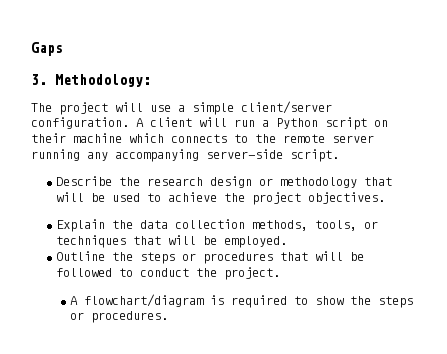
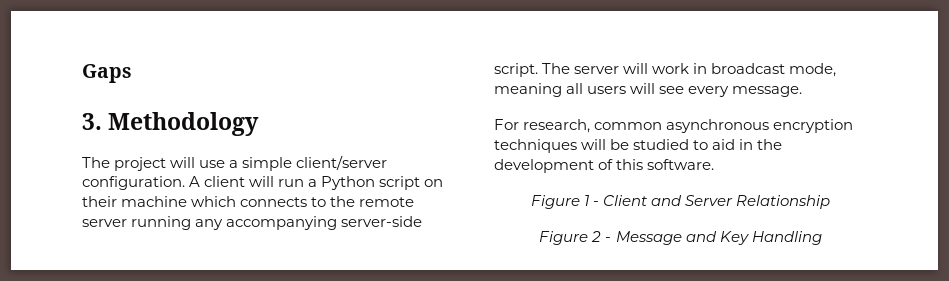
- 3. Methodology:
+ 3. Methodology
- A client will run a Python script on their machine which connects to the remote server running any accompanying server-side script.
- Describe the research design or methodology that will be used to achieve the project objectives.
- Explain the data collection methods, tools, or techniques that will be employed.
- Outline the steps or procedures that will be followed to conduct the project.
- A flowchart/diagram is required to show the steps or procedures.
+ A client will run a Python script on their machine which connects to the remote server running any accompanying server-side script. The server will work in broadcast mode, meaning all users will see every message.
+ For research, common asynchronous encryption techniques will be studied to aid in the development of this software.
+ Figure 1 - Client and Server Relationship
+ Figure 2 - Message and Key Handling

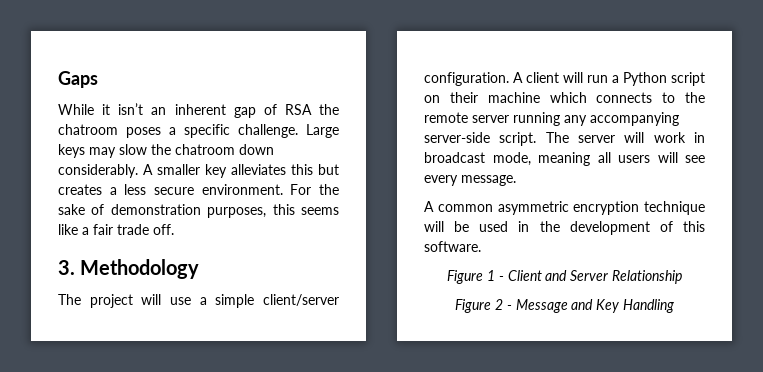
+ While it isn’t an inherent gap of RSA the chatroom poses a specific challenge. Large keys may slow the chatroom down considerably. A smaller key alleviates this but creates a less secure environment. For the sake of demonstration purposes, this seems like a fair trade off.
- For research, common asynchronous encryption techniques will be studied to aid in the development of this software.
+ A common asymmetric encryption technique will be used in the development of this software.

